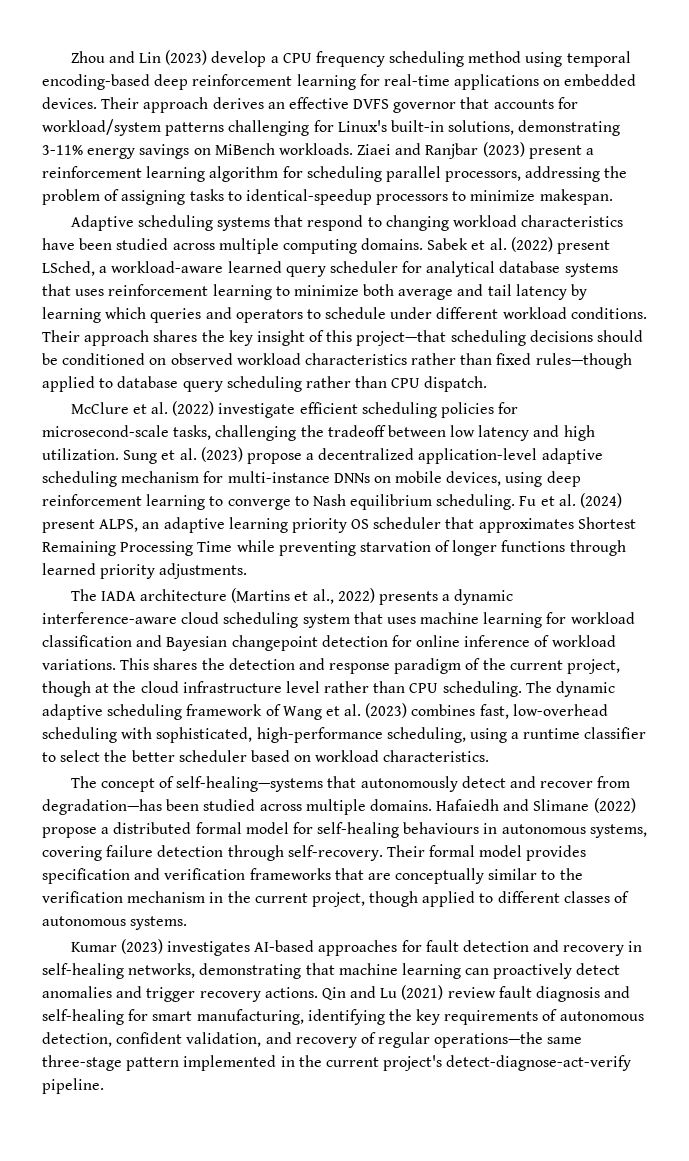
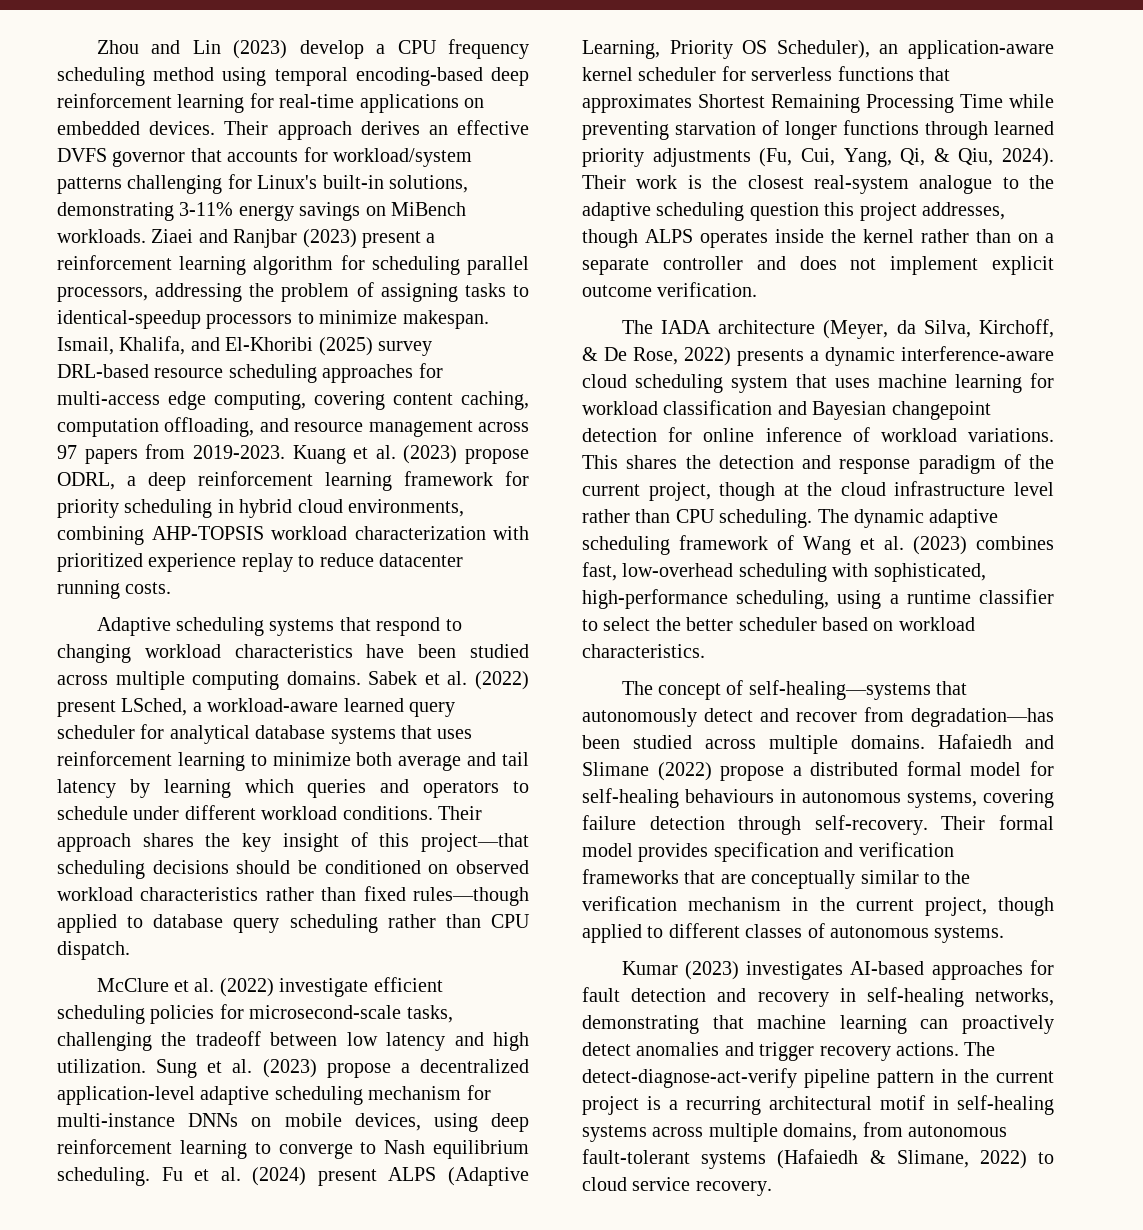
+ Ismail, Khalifa, and El-Khoribi (2025) survey DRL-based resource scheduling approaches for multi-access edge computing, covering content caching, computation offloading, and resource management across 97 papers from 2019-2023. Kuang et al. (2023) propose ODRL, a deep reinforcement learning framework for priority scheduling in hybrid cloud environments, combining AHP-TOPSIS workload characterization with prioritized experience replay to reduce datacenter running costs.
- Fu et al. (2024) present ALPS, an adaptive learning priority OS scheduler that approximates Shortest Remaining Processing Time while preventing starvation of longer functions through learned priority adjustments.
- The IADA architecture (Martins et al., 2022) presents a dynamic interference-aware cloud scheduling system that uses machine learning for workload classification and Bayesian changepoint detection for online inference of workload variations.
+ Fu et al. (2024) present ALPS (Adaptive Learning, Priority OS Scheduler), an application-aware kernel scheduler for serverless functions that approximates Shortest Remaining Processing Time while preventing starvation of longer functions through learned priority adjustments (Fu, Cui, Yang, Qi, & Qiu, 2024). Their work is the closest real-system analogue to the adaptive scheduling question this project addresses, though ALPS operates inside the kernel rather than on a separate controller and does not implement explicit outcome verification.
+ The IADA architecture (Meyer, da Silva, Kirchoff, & De Rose, 2022) presents a dynamic interference-aware cloud scheduling system that uses machine learning for workload classification and Bayesian changepoint detection for online inference of workload variations.
- Qin and Lu (2021) review fault diagnosis and self-healing for smart manufacturing, identifying the key requirements of autonomous detection, confident validation, and recovery of regular operations—the same three-stage pattern implemented in the current project's detect-diagnose-act-verify pipeline.
+ The detect-diagnose-act-verify pipeline pattern in the current project is a recurring architectural motif in self-healing systems across multiple domains, from autonomous fault-tolerant systems (Hafaiedh & Slimane, 2022) to cloud service recovery.

